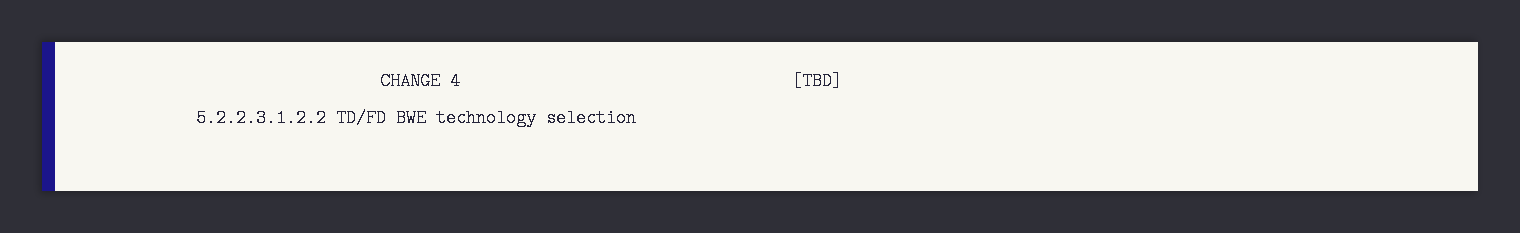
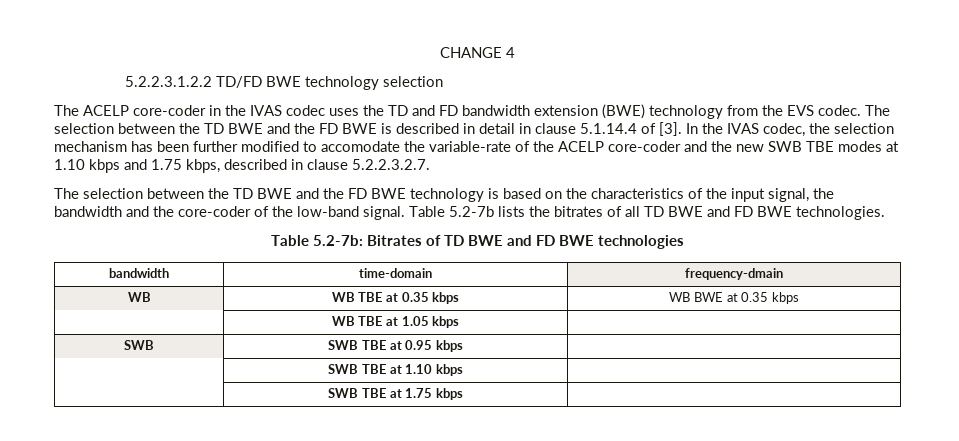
- [TBD]
+ The ACELP core-coder in the IVAS codec uses the TD and FD bandwidth extension (BWE) technology from the EVS codec. The selection between the TD BWE and the FD BWE is described in detail in clause 5.1.14.4 of [3]. In the IVAS codec, the selection mechanism has been further modified to accomodate the variable-rate of the ACELP core-coder and the new SWB TBE modes at 1.10 kbps and 1.75 kbps, described in clause 5.2.2.3.2.7.
+ The selection between the TD BWE and the FD BWE technology is based on the characteristics of the input signal, the bandwidth and the core-coder of the low-band signal. Table 5.2-7b lists the bitrates of all TD BWE and FD BWE technologies.
+ Table 5.2-7b: Bitrates of TD BWE and FD BWE technologies
+ bandwidth | time-domain | frequency-dmain
+ WB | WB TBE at 0.35 kbps | WB BWE at 0.35 kbps
+ | WB TBE at 1.05 kbps |
+ SWB | SWB TBE at 0.95 kbps |
+ | SWB TBE at 1.10 kbps |
+ | SWB TBE at 1.75 kbps |

